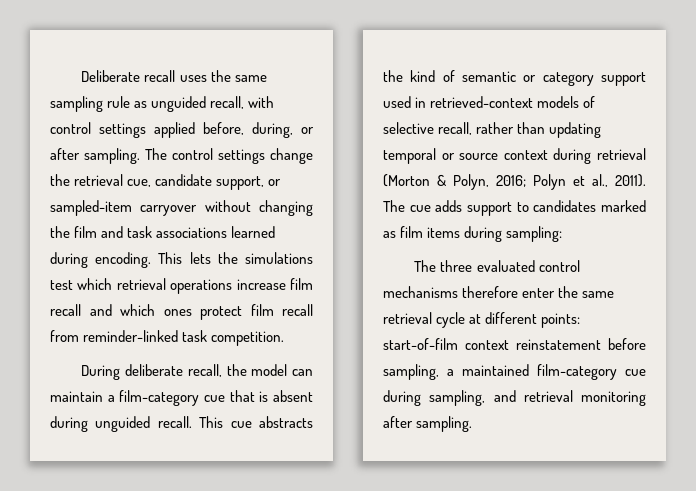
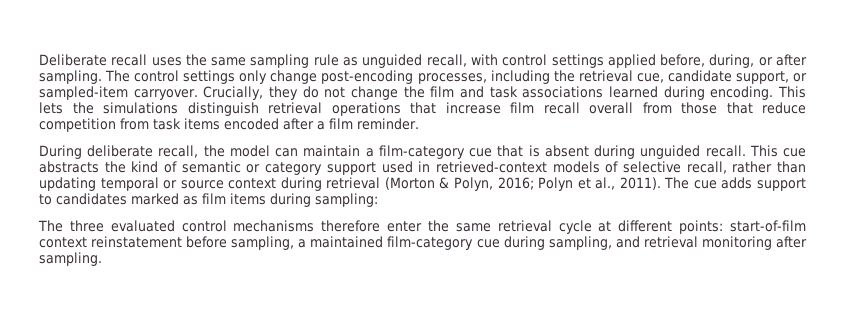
- The control settings change the retrieval cue, candidate support, or sampled-item carryover without changing the film and task associations learned during encoding.
+ The control settings only change post-encoding processes, including the retrieval cue, candidate support, or sampled-item carryover. Crucially, they do not change the film and task associations learned during encoding.
- This lets the simulations test which retrieval operations increase film recall and which ones protect film recall from reminder-linked task competition.
+ This lets the simulations distinguish retrieval operations that increase film recall overall from those that reduce competition from task items encoded after a film reminder.

